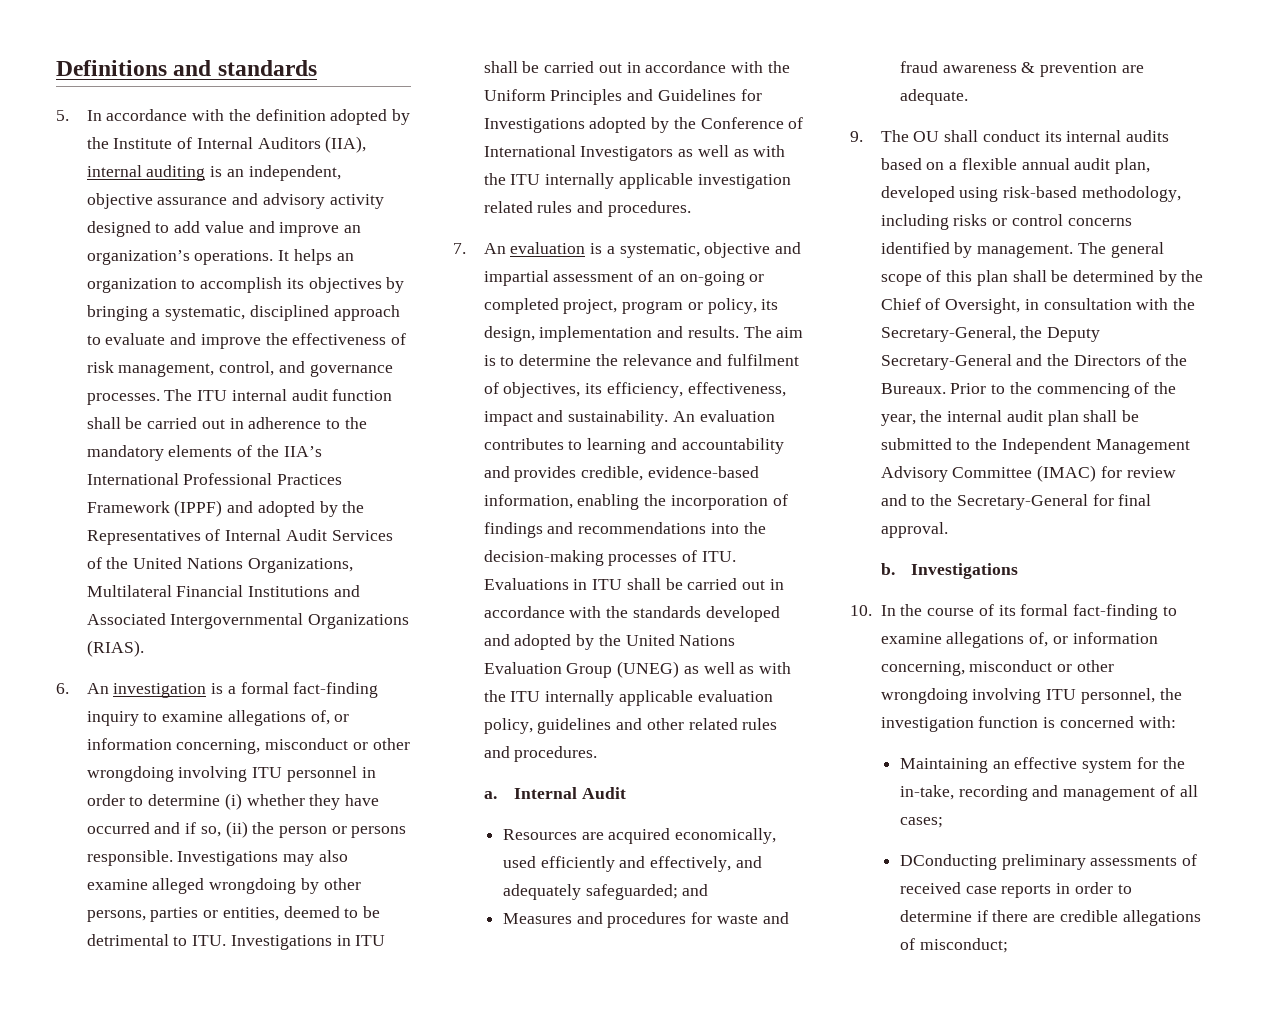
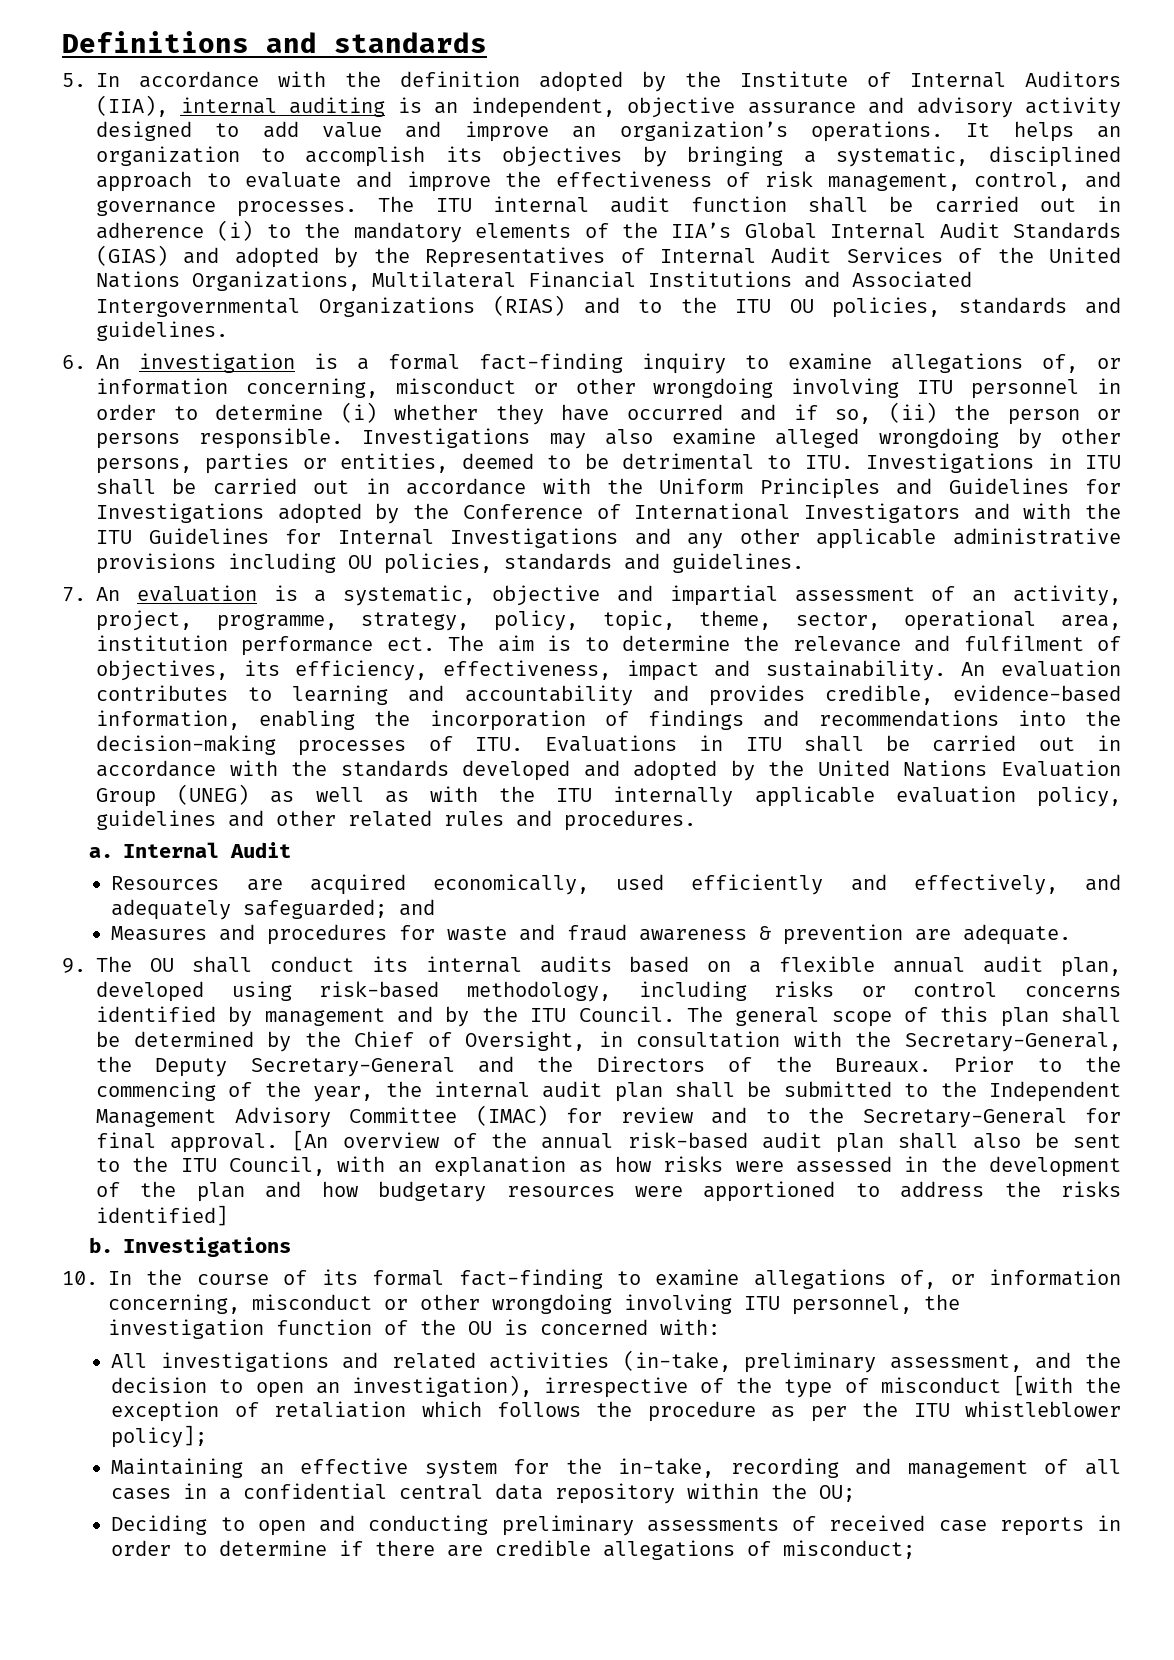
- The ITU internal audit function shall be carried out in adherence to the mandatory elements of the IIA’s International Professional Practices Framework (IPPF) and adopted by the Representatives of Internal Audit Services of the United Nations Organizations, Multilateral Financial Institutions and Associated Intergovernmental Organizations (RIAS).
+ The ITU internal audit function shall be carried out in adherence (i) to the mandatory elements of the IIA’s Global Internal Audit Standards (GIAS) and adopted by the Representatives of Internal Audit Services of the United Nations Organizations, Multilateral Financial Institutions and Associated Intergovernmental Organizations (RIAS) and to the ITU OU policies, standards and guidelines.
- Investigations may also examine alleged wrongdoing by other persons, parties or entities, deemed to be detrimental to ITU. Investigations in ITU shall be carried out in accordance with the Uniform Principles and Guidelines for Investigations adopted by the Conference of International Investigators as well as with the ITU internally applicable investigation related rules and procedures.
+ Investigations may also examine alleged wrongdoing by other persons, parties or entities, deemed to be detrimental to ITU. Investigations in ITU shall be carried out in accordance with the Uniform Principles and Guidelines for Investigations adopted by the Conference of International Investigators and with the ITU Guidelines for Internal Investigations and any other applicable administrative provisions including OU policies, standards and guidelines.
- 7. An evaluation is a systematic, objective and impartial assessment of an on-going or completed project, program or policy, its design, implementation and results.
+ 7. An evaluation is a systematic, objective and impartial assessment of an activity, project, programme, strategy, policy, topic, theme, sector, operational area, institution performance ect.
- 9. The OU shall conduct its internal audits based on a flexible annual audit plan, developed using risk-based methodology, including risks or control concerns identified by management.
+ 9. The OU shall conduct its internal audits based on a flexible annual audit plan, developed using risk-based methodology, including risks or control concerns identified by management and by the ITU Council.
+ [An overview of the annual risk-based audit plan shall also be sent to the ITU Council, with an explanation as how risks were assessed in the development of the plan and how budgetary resources were apportioned to address the risks identified]
- 10. In the course of its formal fact-finding to examine allegations of, or information concerning, misconduct or other wrongdoing involving ITU personnel, the investigation function is concerned with:
+ 10. In the course of its formal fact-finding to examine allegations of, or information concerning, misconduct or other wrongdoing involving ITU personnel, the investigation function of the OU is concerned with:
+ All investigations and related activities (in-take, preliminary assessment, and the decision to open an investigation), irrespective of the type of misconduct [with the exception of retaliation which follows the procedure as per the ITU whistleblower policy];
- Maintaining an effective system for the in-take, recording and management of all cases;
- DConducting preliminary assessments of received case reports in order to determine if there are credible allegations of misconduct;
+ Maintaining an effective system for the in-take, recording and management of all cases in a confidential central data repository within the OU;
+ Deciding to open and conducting preliminary assessments of received case reports in order to determine if there are credible allegations of misconduct;

